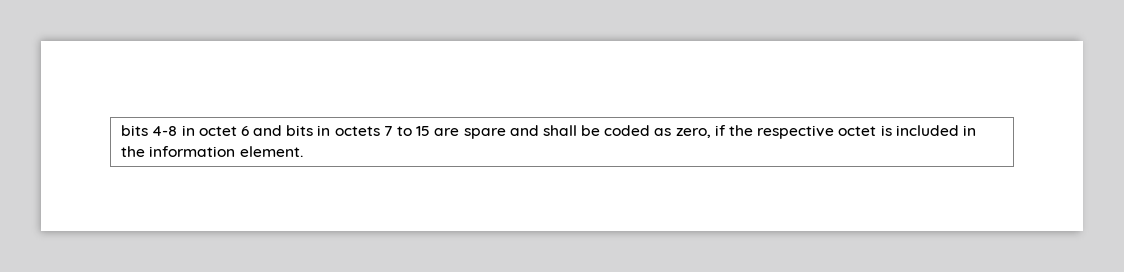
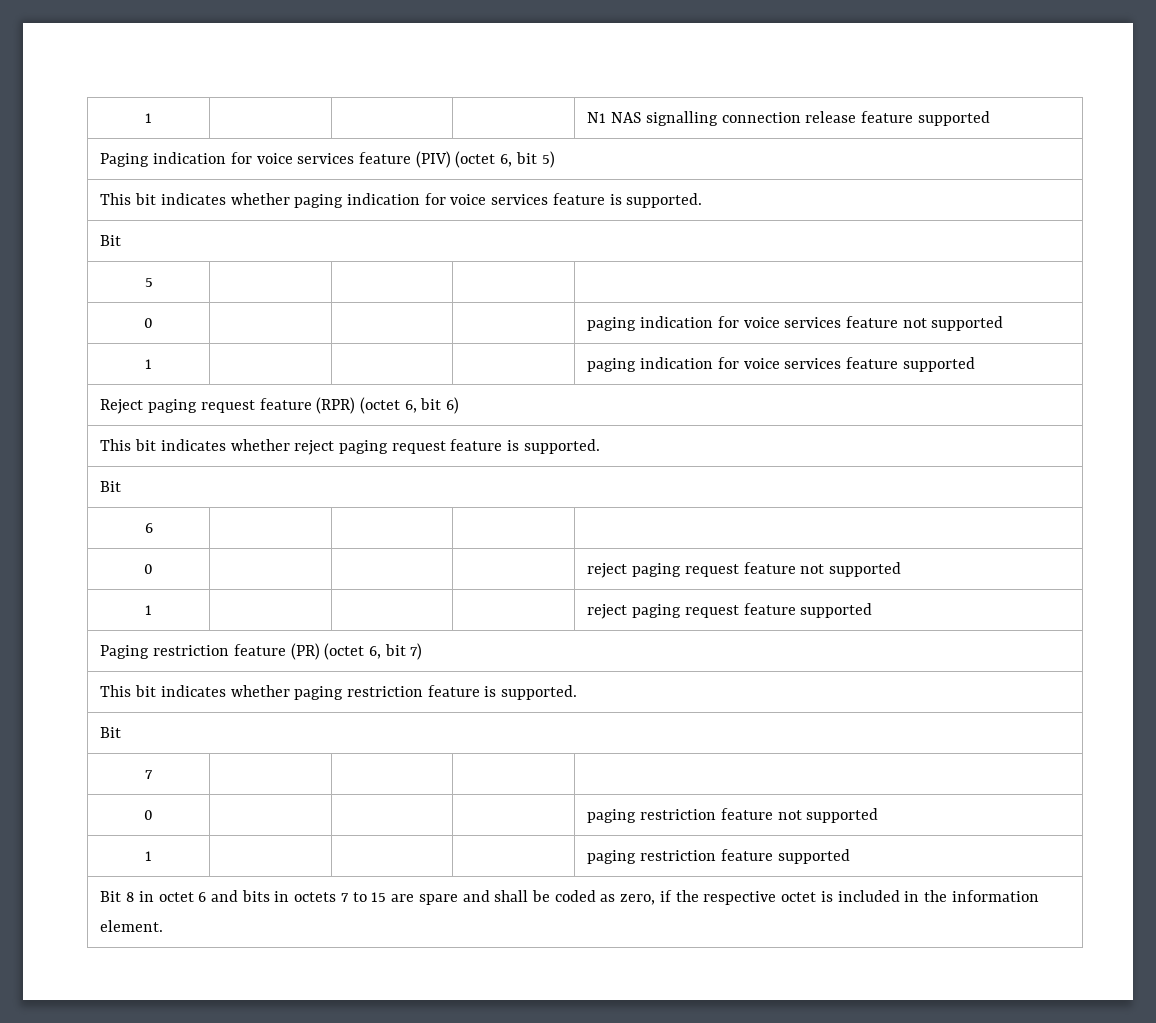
- bits 4-8 in octet 6 and bits in octets 7 to 15 are spare and shall be coded as zero, if the respective octet is included in the information element.
+ 1 | | | | N1 NAS signalling connection release feature supported
+ Paging indication for voice services feature (PIV) (octet 6, bit 5)
+ This bit indicates whether paging indication for voice services feature is supported.
+ Bit
+ 5 | | | |
+ 0 | | | | paging indication for voice services feature not supported
+ 1 | | | | paging indication for voice services feature supported
+ Reject paging request feature (RPR) (octet 6, bit 6)
+ This bit indicates whether reject paging request feature is supported.
+ Bit
+ 6 | | | |
+ 0 | | | | reject paging request feature not supported
+ 1 | | | | reject paging request feature supported
+ Paging restriction feature (PR) (octet 6, bit 7)
+ This bit indicates whether paging restriction feature is supported.
+ Bit
+ 7 | | | |
+ 0 | | | | paging restriction feature not supported
+ 1 | | | | paging restriction feature supported
+ Bit 8 in octet 6 and bits in octets 7 to 15 are spare and shall be coded as zero, if the respective octet is included in the information element.

